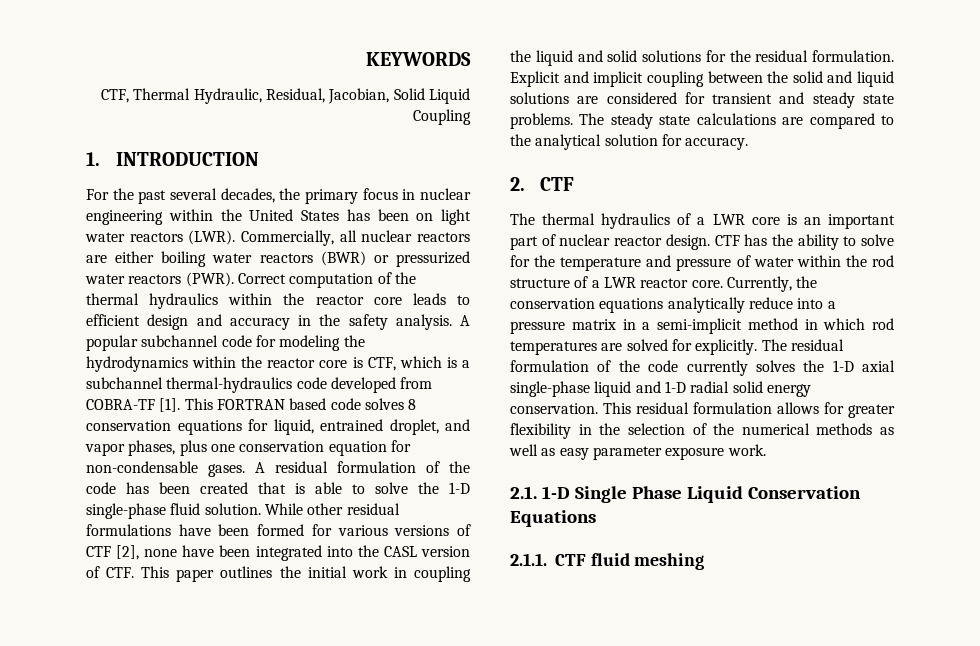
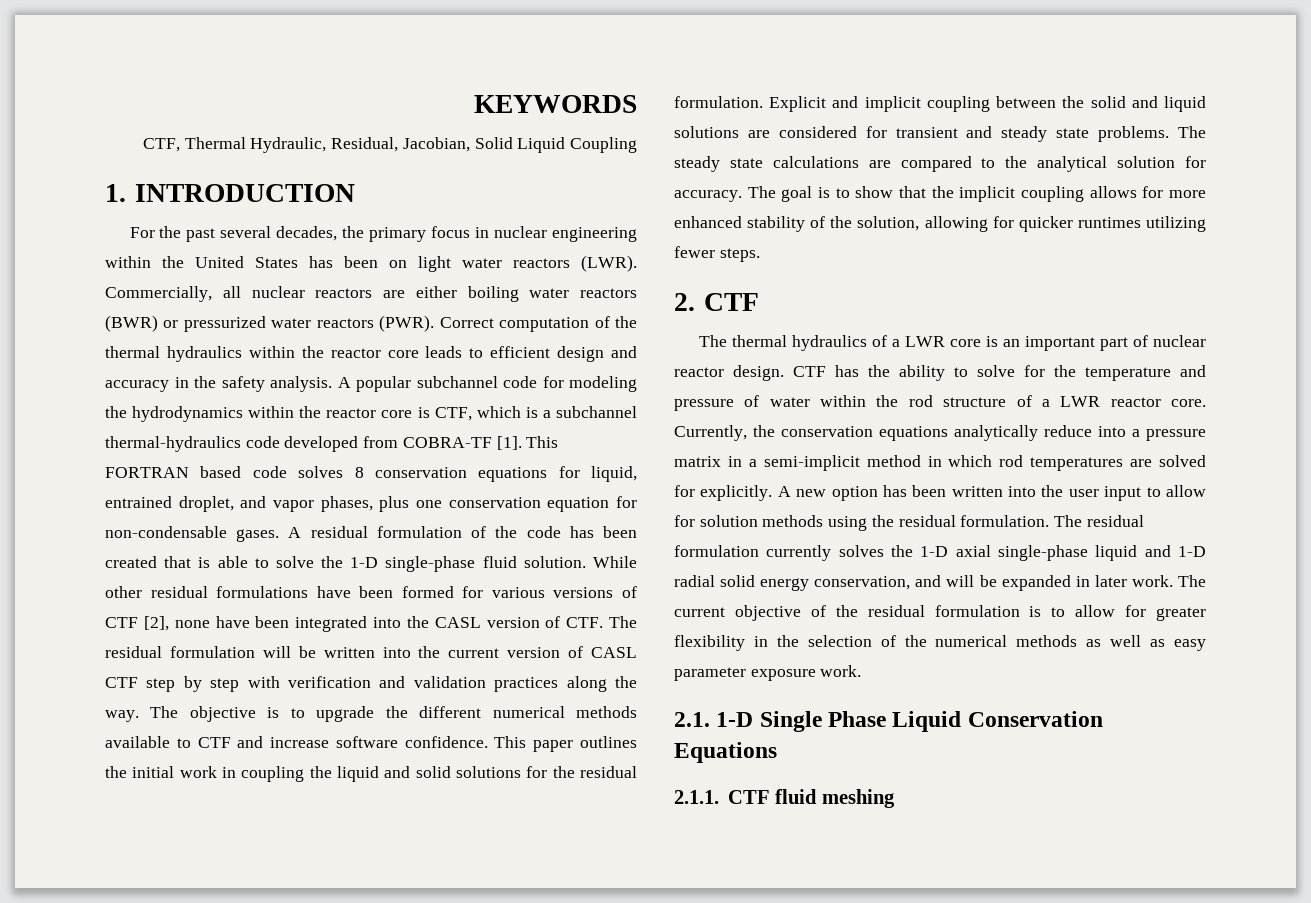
- While other residual formulations have been formed for various versions of CTF [2], none have been integrated into the CASL version of CTF. This paper outlines the initial work in coupling the liquid and solid solutions for the residual formulation.
+ While other residual formulations have been formed for various versions of CTF [2], none have been integrated into the CASL version of CTF. The residual formulation will be written into the current version of CASL CTF step by step with verification and validation practices along the way. The objective is to upgrade the different numerical methods available to CTF and increase software confidence. This paper outlines the initial work in coupling the liquid and solid solutions for the residual formulation.
+ The goal is to show that the implicit coupling allows for more enhanced stability of the solution, allowing for quicker runtimes utilizing fewer steps.
- The residual formulation of the code currently solves the 1-D axial single-phase liquid and 1-D radial solid energy conservation. This residual formulation allows for greater flexibility in the selection of the numerical methods as well as easy parameter exposure work.
+ A new option has been written into the user input to allow for solution methods using the residual formulation. The residual formulation currently solves the 1-D axial single-phase liquid and 1-D radial solid energy conservation, and will be expanded in later work. The current objective of the residual formulation is to allow for greater flexibility in the selection of the numerical methods as well as easy parameter exposure work.

